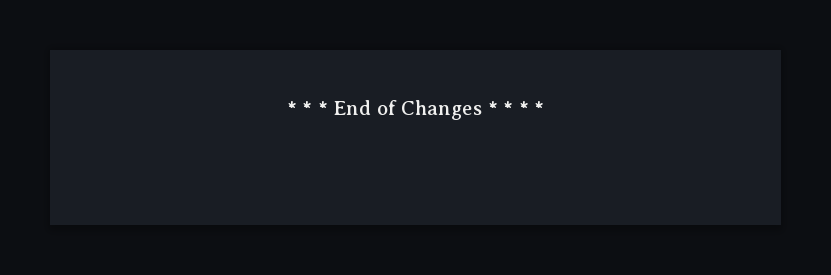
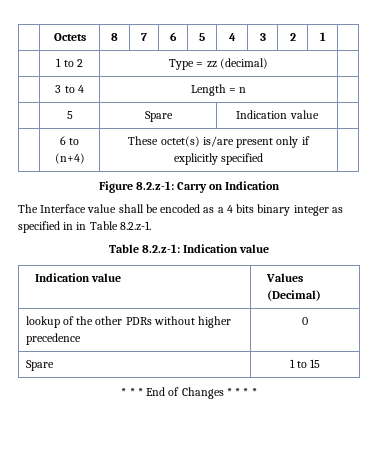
+ | Octets | 8 | 7 | 6 | 5 | 4 | 3 | 2 | 1 |
+ | 1 to 2 | Type = zz (decimal) |
+ | 3 to 4 | Length = n |
+ | 5 | Spare | Indication value |
+ | 6 to (n+4) | These octet(s) is/are present only if explicitly specified |
+ Figure 8.2.z-1: Carry on Indication
+ The Interface value shall be encoded as a 4 bits binary integer as specified in in Table 8.2.z-1.
+ Table 8.2.z-1: Indication value
+ Indication value | Values (Decimal)
+ lookup of the other PDRs without higher precedence | 0
+ Spare | 1 to 15

